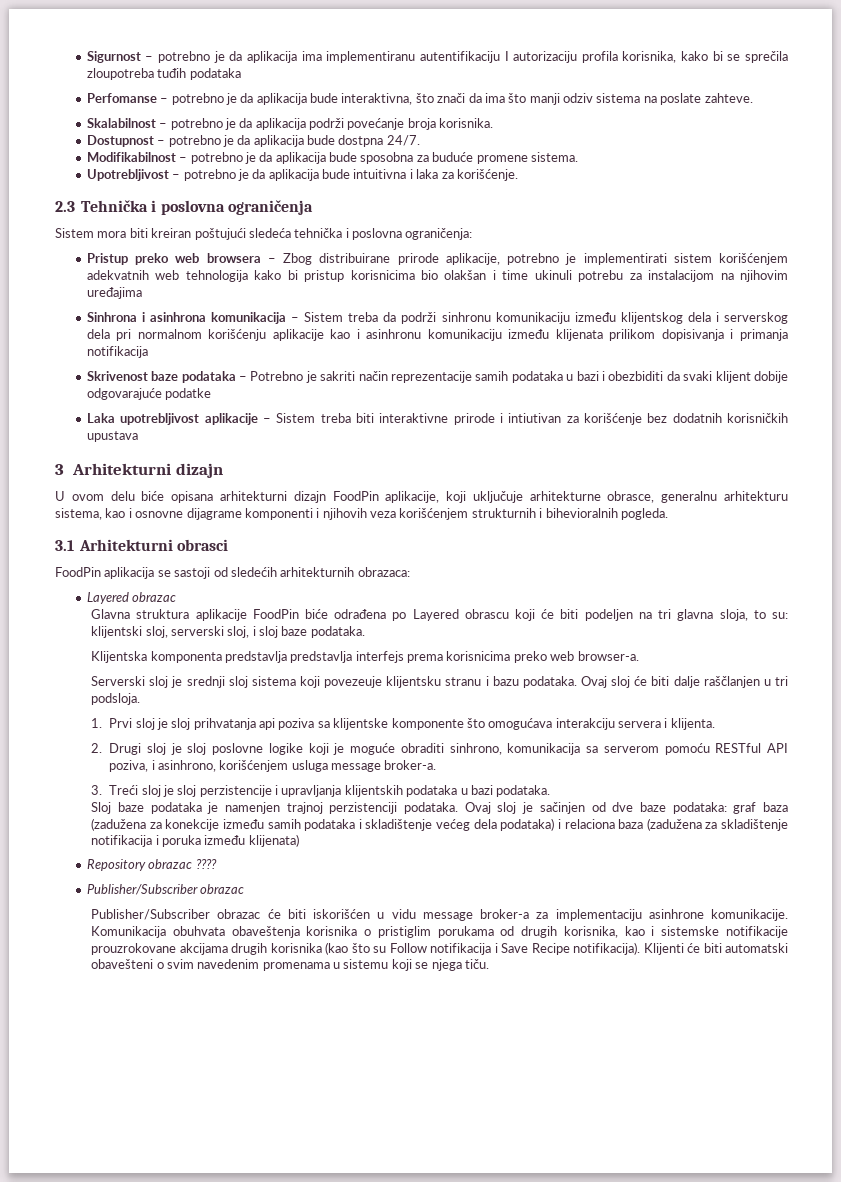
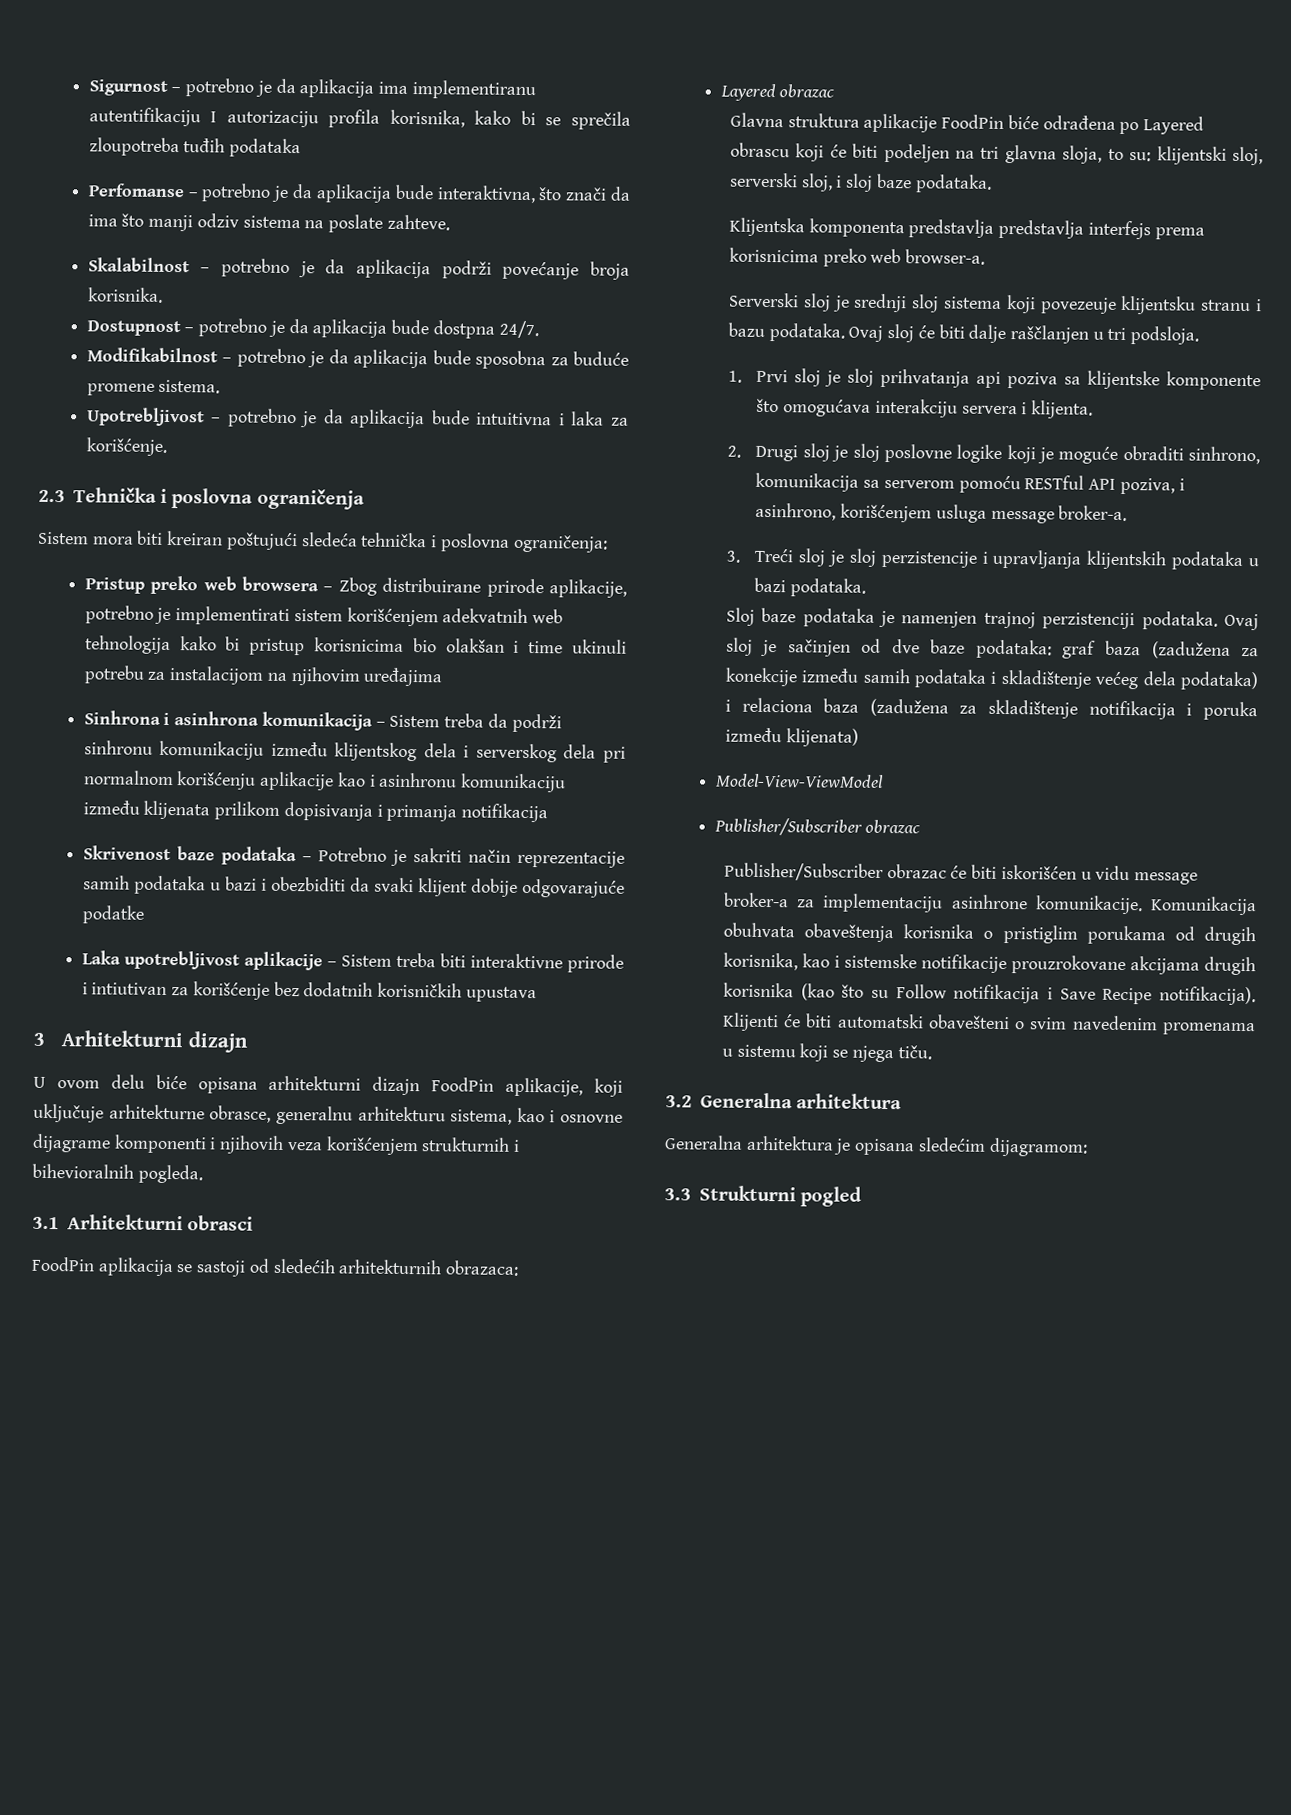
- Repository obrazac ????
+ Model-View-ViewModel
+ 3.2 Generalna arhitektura
+ Generalna arhitektura je opisana sledećim dijagramom:
+ 3.3 Strukturni pogled

